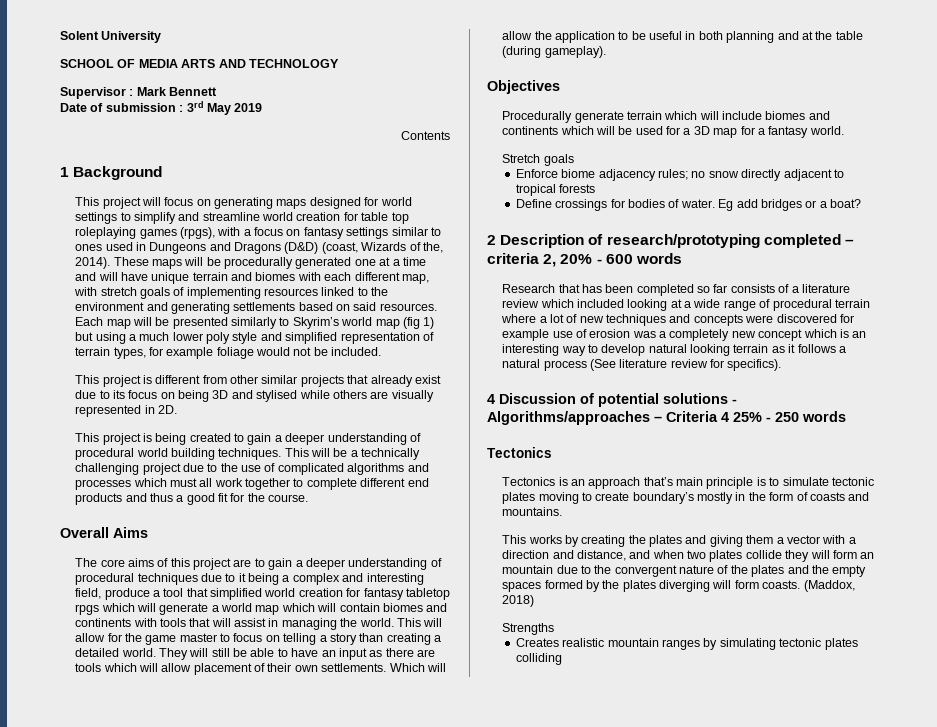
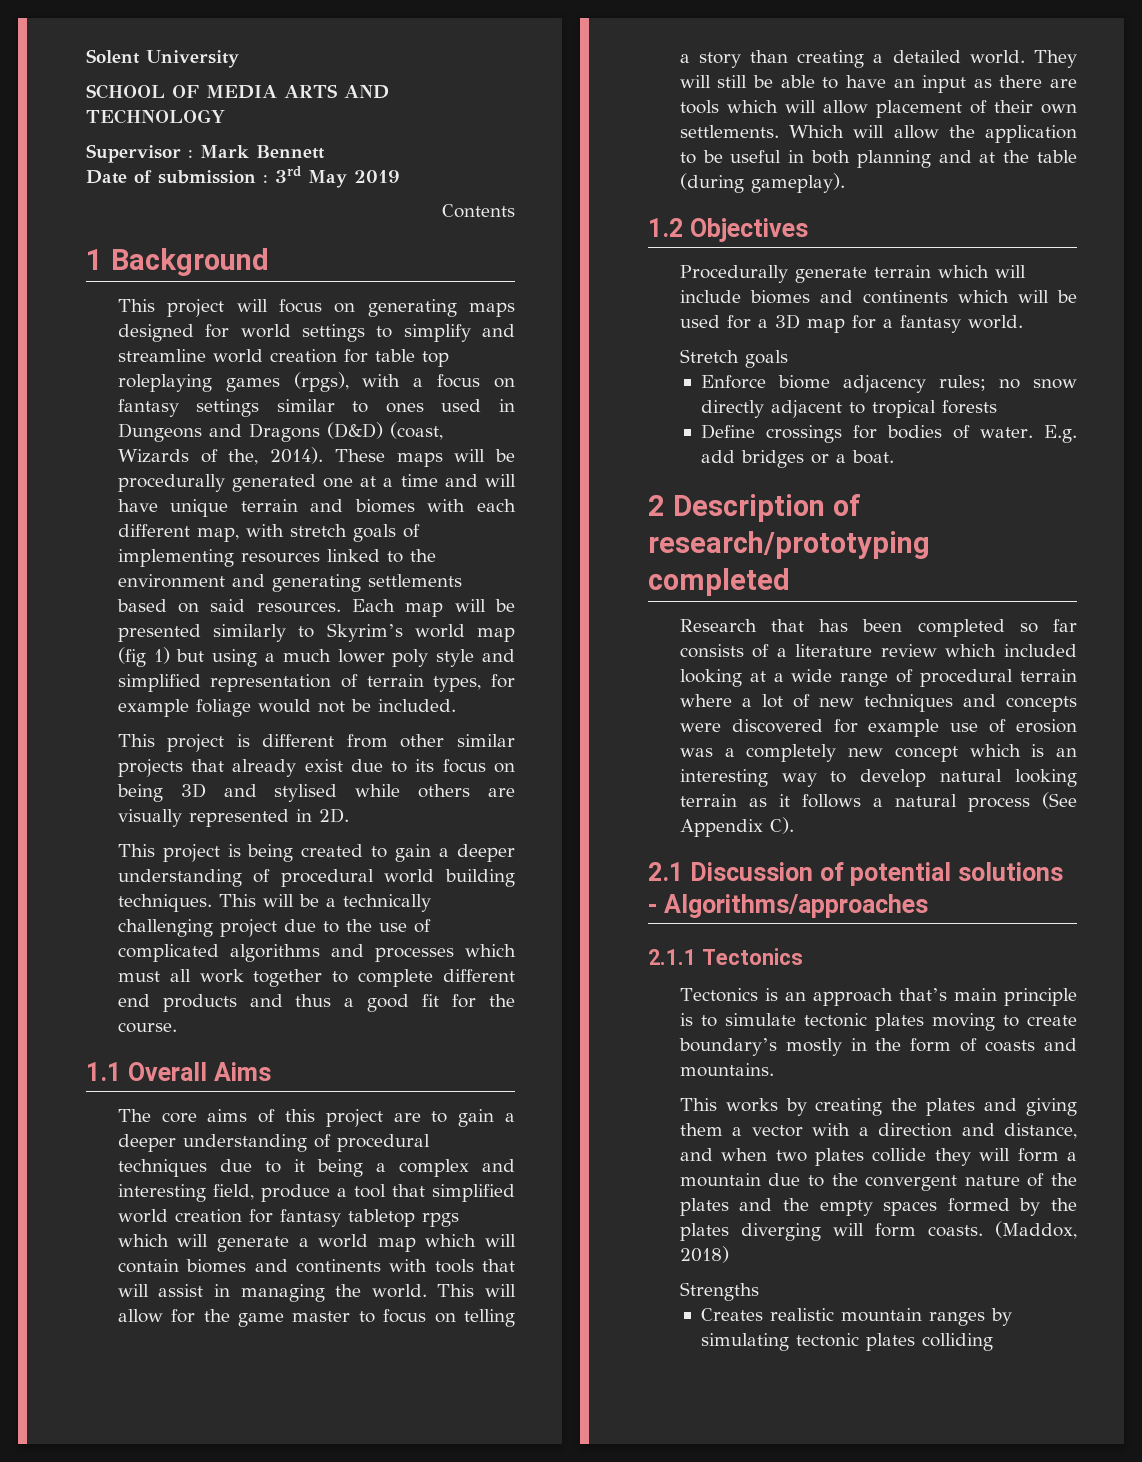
- Overall Aims
+ 1.1 Overall Aims
- Objectives
+ 1.2 Objectives
- Eg add bridges or a boat?
+ E.g. add bridges or a boat.
- 2 Description of research/prototyping completed – criteria 2, 20% - 600 words
+ 2 Description of research/prototyping completed
- Research that has been completed so far consists of a literature review which included looking at a wide range of procedural terrain where a lot of new techniques and concepts were discovered for example use of erosion was a completely new concept which is an interesting way to develop natural looking terrain as it follows a natural process (See literature review for specifics).
- 4 Discussion of potential solutions - Algorithms/approaches – Criteria 4 25% - 250 words
- Tectonics
+ Research that has been completed so far consists of a literature review which included looking at a wide range of procedural terrain where a lot of new techniques and concepts were discovered for example use of erosion was a completely new concept which is an interesting way to develop natural looking terrain as it follows a natural process (See Appendix C).
+ 2.1 Discussion of potential solutions - Algorithms/approaches
+ 2.1.1 Tectonics
- This works by creating the plates and giving them a vector with a direction and distance, and when two plates collide they will form an mountain due to the convergent nature of the plates and the empty spaces formed by the plates diverging will form coasts.
+ This works by creating the plates and giving them a vector with a direction and distance, and when two plates collide they will form a mountain due to the convergent nature of the plates and the empty spaces formed by the plates diverging will form coasts.

